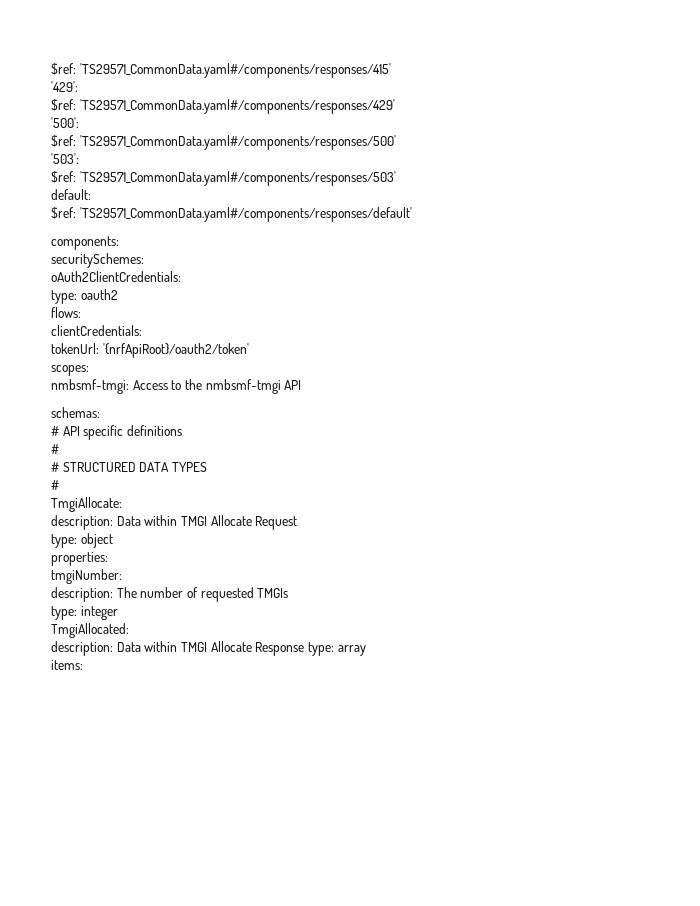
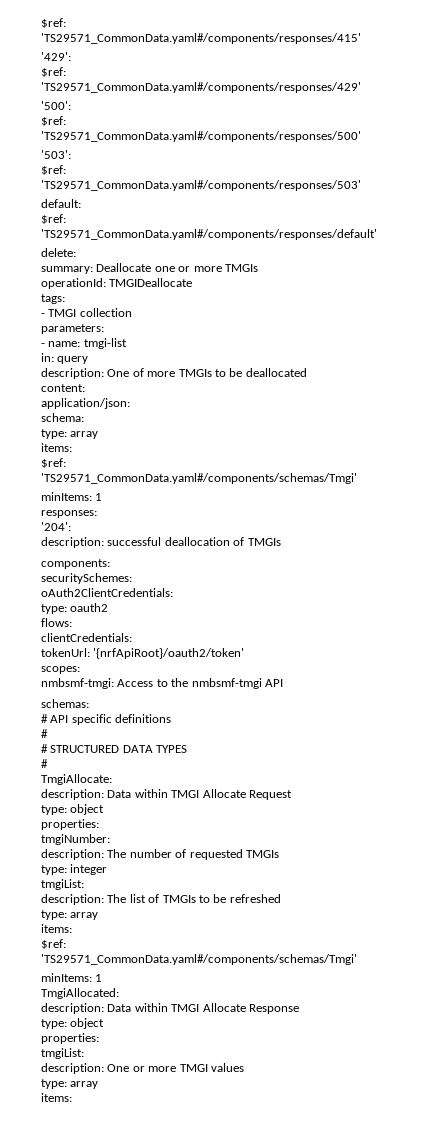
+ delete:
+ summary: Deallocate one or more TMGIs
+ operationId: TMGIDeallocate
+ tags:
+ - TMGI collection
+ parameters:
+ - name: tmgi-list
+ in: query
+ description: One of more TMGIs to be deallocated
+ content:
+ application/json:
+ schema:
+ type: array
+ items:
+ $ref: 'TS29571_CommonData.yaml#/components/schemas/Tmgi'
+ minItems: 1
+ responses:
+ '204':
+ description: successful deallocation of TMGIs
  type: integer
+ tmgiList:
+ description: The list of TMGIs to be refreshed
+ type: array
+ items:
+ $ref: 'TS29571_CommonData.yaml#/components/schemas/Tmgi'
+ minItems: 1
- description: Data within TMGI Allocate Response type: array
+ description: Data within TMGI Allocate Response
+ type: object
+ properties:
+ tmgiList:
+ description: One or more TMGI values
+ type: array

